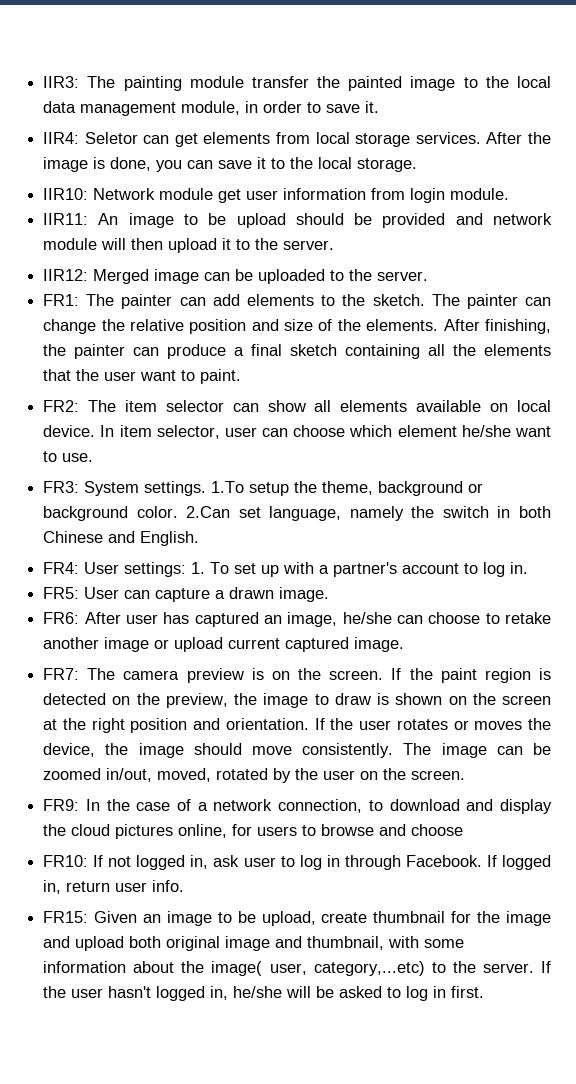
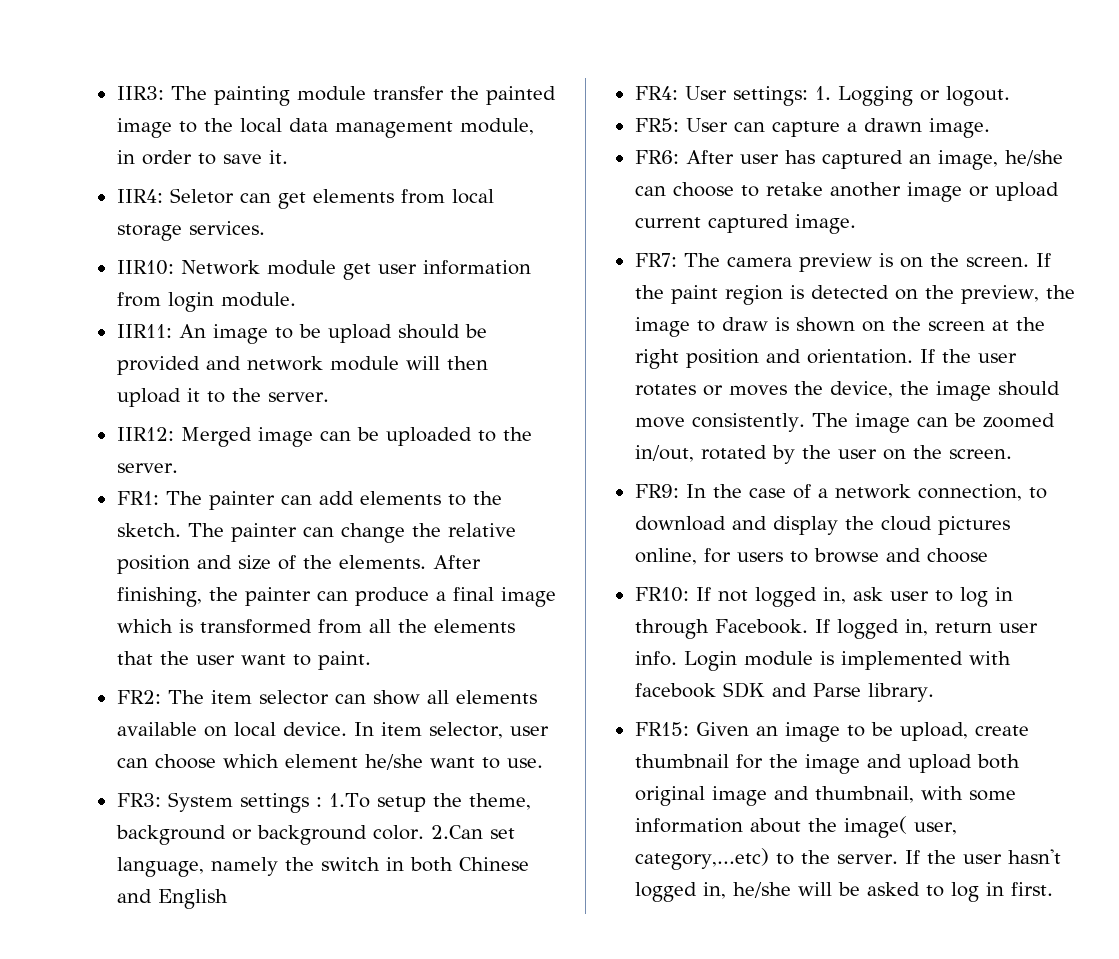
- After the image is done, you can save it to the local storage.
- After finishing, the painter can produce a final sketch containing all the elements that the user want to paint.
+ After finishing, the painter can produce a final image which is transformed from all the elements that the user want to paint.
- FR3: System settings. 1.To setup the theme, background or background color.
+ FR3: System settings : 1.To setup the theme, background or background color.
- 2.Can set language, namely the switch in both Chinese and English.
+ 2.Can set language, namely the switch in both Chinese and English
- FR4: User settings: 1. To set up with a partner's account to log in.
+ FR4: User settings: 1. Logging or logout.
- The image can be zoomed in/out, moved, rotated by the user on the screen.
+ The image can be zoomed in/out, rotated by the user on the screen.
+ Login module is implemented with facebook SDK and Parse library.

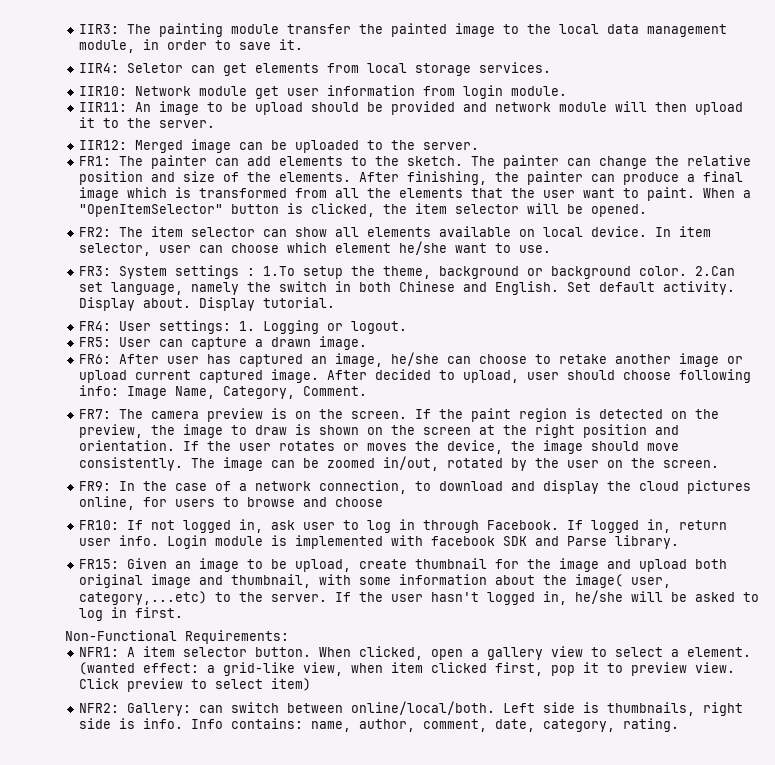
+ When a "OpenItemSelector" button is clicked, the item selector will be opened.
- 2.Can set language, namely the switch in both Chinese and English
+ 2.Can set language, namely the switch in both Chinese and English. Set default activity. Display about. Display tutorial.
+ After decided to upload, user should choose following info: Image Name, Category, Comment.
+ Non-Functional Requirements:
+ NFR1: A item selector button. When clicked, open a gallery view to select a element. (wanted effect: a grid-like view, when item clicked first, pop it to preview view. Click preview to select item)
+ NFR2: Gallery: can switch between online/local/both. Left side is thumbnails, right side is info. Info contains: name, author, comment, date, category, rating.

